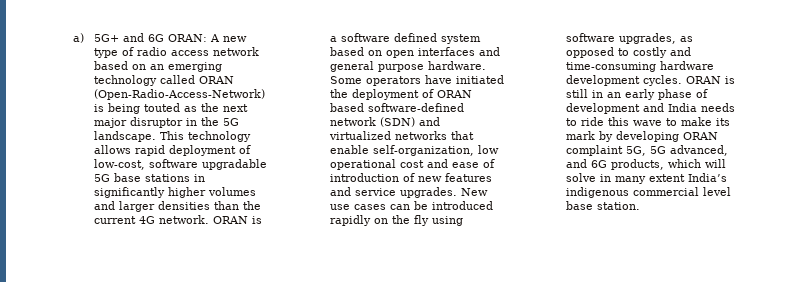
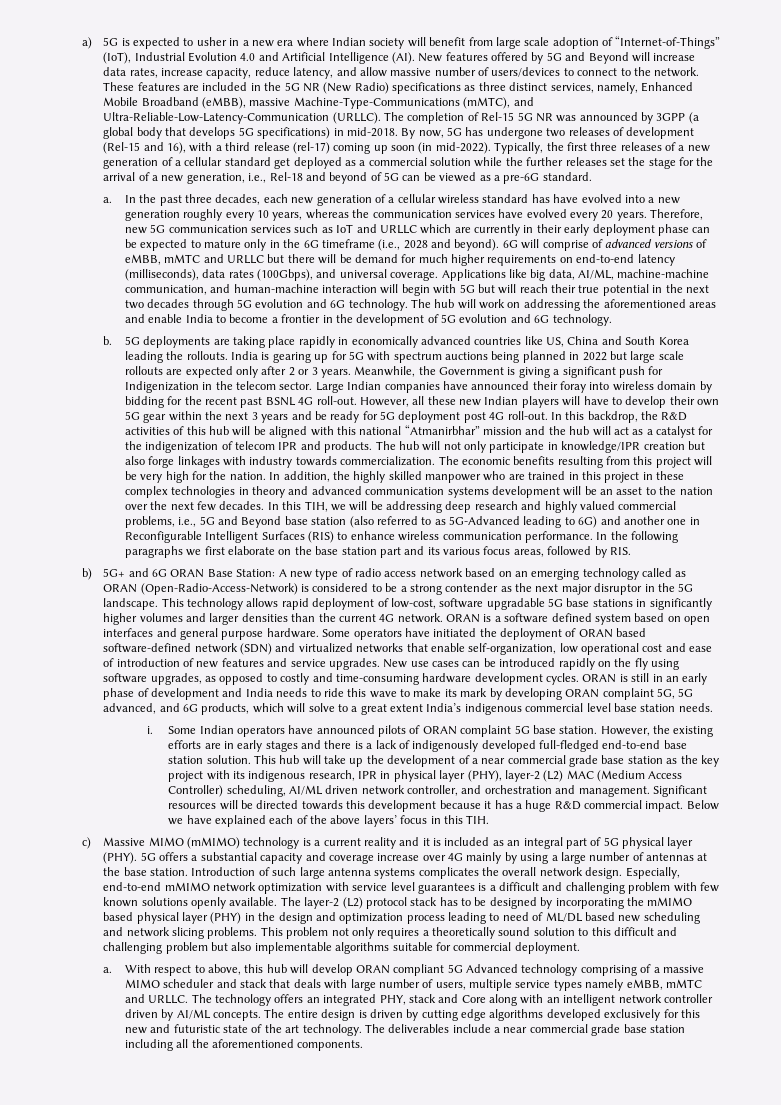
- a) 5G+ and 6G ORAN: A new type of radio access network based on an emerging technology called ORAN (Open-Radio-Access-Network) is being touted as the next major disruptor in the 5G landscape.
+ a) 5G is expected to usher in a new era where Indian society will benefit from large scale adoption of “Internet-of-Things” (IoT), Industrial Evolution 4.0 and Artificial Intelligence (AI). New features offered by 5G and Beyond will increase data rates, increase capacity, reduce latency, and allow massive number of users/devices to connect to the network. These features are included in the 5G NR (New Radio) specifications as three distinct services, namely, Enhanced Mobile Broadband (eMBB), massive Machine-Type-Communications (mMTC), and Ultra-Reliable-Low-Latency-Communication (URLLC). The completion of Rel-15 5G NR was announced by 3GPP (a global body that develops 5G specifications) in mid-2018. By now, 5G has undergone two releases of development (Rel-15 and 16), with a third release (rel-17) coming up soon (in mid-2022). Typically, the first three releases of a new generation of a cellular standard get deployed as a commercial solution while the further releases set the stage for the arrival of a new generation, i.e., Rel-18 and beyond of 5G can be viewed as a pre-6G standard.
+ a. In the past three decades, each new generation of a cellular wireless standard has have evolved into a new generation roughly every 10 years, whereas the communication services have evolved every 20 years. Therefore, new 5G communication services such as IoT and URLLC which are currently in their early deployment phase can be expected to mature only in the 6G timeframe (i.e., 2028 and beyond). 6G will comprise of advanced versions of eMBB, mMTC and URLLC but there will be demand for much higher requirements on end-to-end latency (milliseconds), data rates (100Gbps), and universal coverage. Applications like big data, AI/ML, machine-machine communication, and human-machine interaction will begin with 5G but will reach their true potential in the next two decades through 5G evolution and 6G technology. The hub will work on addressing the aforementioned areas and enable India to become a frontier in the development of 5G evolution and 6G technology.
+ b. 5G deployments are taking place rapidly in economically advanced countries like US, China and South Korea leading the rollouts. India is gearing up for 5G with spectrum auctions being planned in 2022 but large scale rollouts are expected only after 2 or 3 years. Meanwhile, the Government is giving a significant push for Indigenization in the telecom sector. Large Indian companies have announced their foray into wireless domain by bidding for the recent past BSNL 4G roll-out. However, all these new Indian players will have to develop their own 5G gear within the next 3 years and be ready for 5G deployment post 4G roll-out. In this backdrop, the R&D activities of this hub will be aligned with this national “Atmanirbhar” mission and the hub will act as a catalyst for the indigenization of telecom IPR and products. The hub will not only participate in knowledge/IPR creation but also forge linkages with industry towards commercialization. The economic benefits resulting from this project will be very high for the nation. In addition, the highly skilled manpower who are trained in this project in these complex technologies in theory and advanced communication systems development will be an asset to the nation over the next few decades. In this TIH, we will be addressing deep research and highly valued commercial problems, i.e., 5G and Beyond base station (also referred to as 5G-Advanced leading to 6G) and another one in Reconfigurable Intelligent Surfaces (RIS) to enhance wireless communication performance. In the following paragraphs we first elaborate on the base station part and its various focus areas, followed by RIS.
+ b) 5G+ and 6G ORAN Base Station: A new type of radio access network based on an emerging technology called as ORAN (Open-Radio-Access-Network) is considered to be a strong contender as the next major disruptor in the 5G landscape.
- ORAN is still in an early phase of development and India needs to ride this wave to make its mark by developing ORAN complaint 5G, 5G advanced, and 6G products, which will solve in many extent India’s indigenous commercial level base station.
+ ORAN is still in an early phase of development and India needs to ride this wave to make its mark by developing ORAN complaint 5G, 5G advanced, and 6G products, which will solve to a great extent India’s indigenous commercial level base station needs.
+ i. Some Indian operators have announced pilots of ORAN complaint 5G base station. However, the existing efforts are in early stages and there is a lack of indigenously developed full-fledged end-to-end base station solution. This hub will take up the development of a near commercial grade base station as the key project with its indigenous research, IPR in physical layer (PHY), layer-2 (L2) MAC (Medium Access Controller) scheduling, AI/ML driven network controller, and orchestration and management. Significant resources will be directed towards this development because it has a huge R&D commercial impact. Below we have explained each of the above layers’ focus in this TIH.
+ c) Massive MIMO (mMIMO) technology is a current reality and it is included as an integral part of 5G physical layer (PHY). 5G offers a substantial capacity and coverage increase over 4G mainly by using a large number of antennas at the base station. Introduction of such large antenna systems complicates the overall network design. Especially, end-to-end mMIMO network optimization with service level guarantees is a difficult and challenging problem with few known solutions openly available. The layer-2 (L2) protocol stack has to be designed by incorporating the mMIMO based physical layer (PHY) in the design and optimization process leading to need of ML/DL based new scheduling and network slicing problems. This problem not only requires a theoretically sound solution to this difficult and challenging problem but also implementable algorithms suitable for commercial deployment.
+ a. With respect to above, this hub will develop ORAN compliant 5G Advanced technology comprising of a massive MIMO scheduler and stack that deals with large number of users, multiple service types namely eMBB, mMTC and URLLC. The technology offers an integrated PHY, stack and Core along with an intelligent network controller driven by AI/ML concepts. The entire design is driven by cutting edge algorithms developed exclusively for this new and futuristic state of the art technology. The deliverables include a near commercial grade base station including all the aforementioned components.

